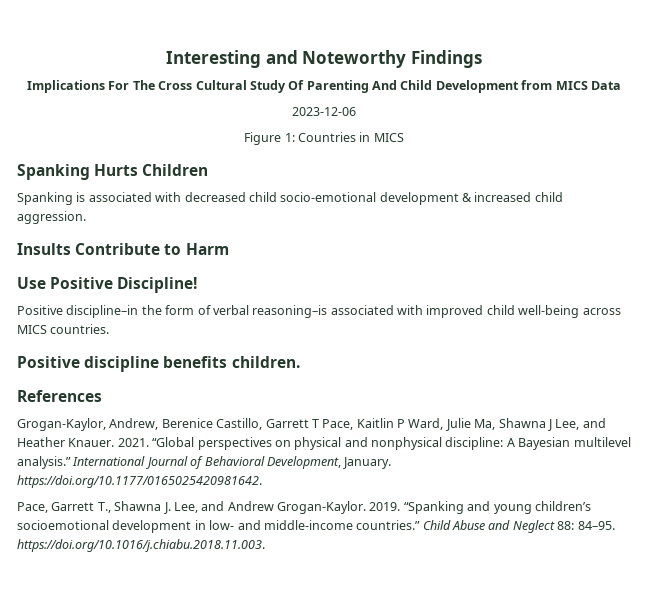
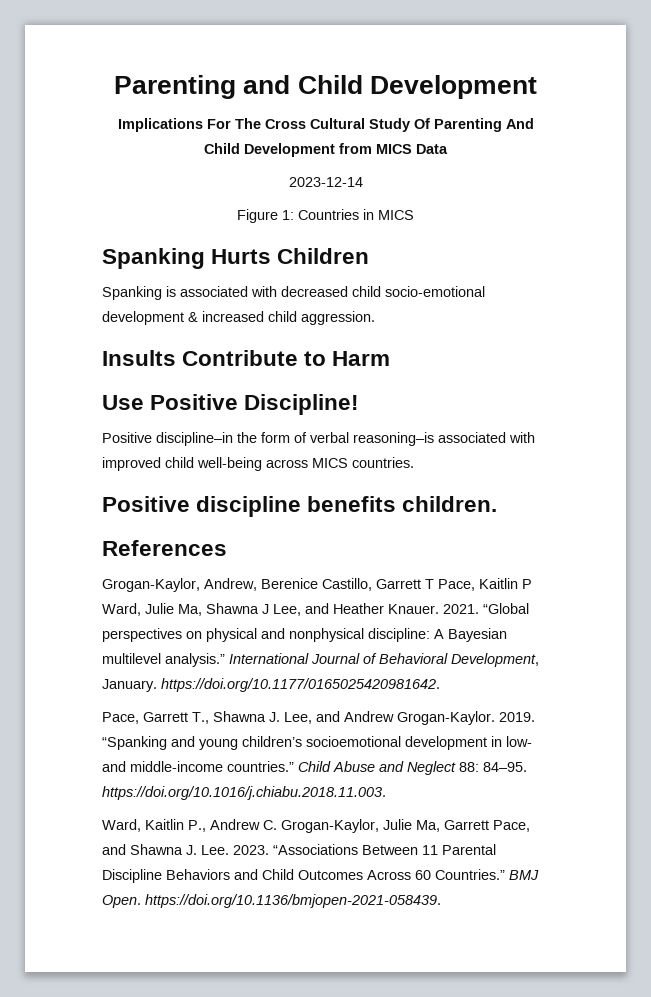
- Interesting and Noteworthy Findings
+ Parenting and Child Development
- 2023-12-06
+ 2023-12-14
+ Ward, Kaitlin P., Andrew C. Grogan-Kaylor, Julie Ma, Garrett Pace, and Shawna J. Lee. 2023. “Associations Between 11 Parental Discipline Behaviors and Child Outcomes Across 60 Countries.” BMJ Open. https://doi.org/10.1136/bmjopen-2021-058439.

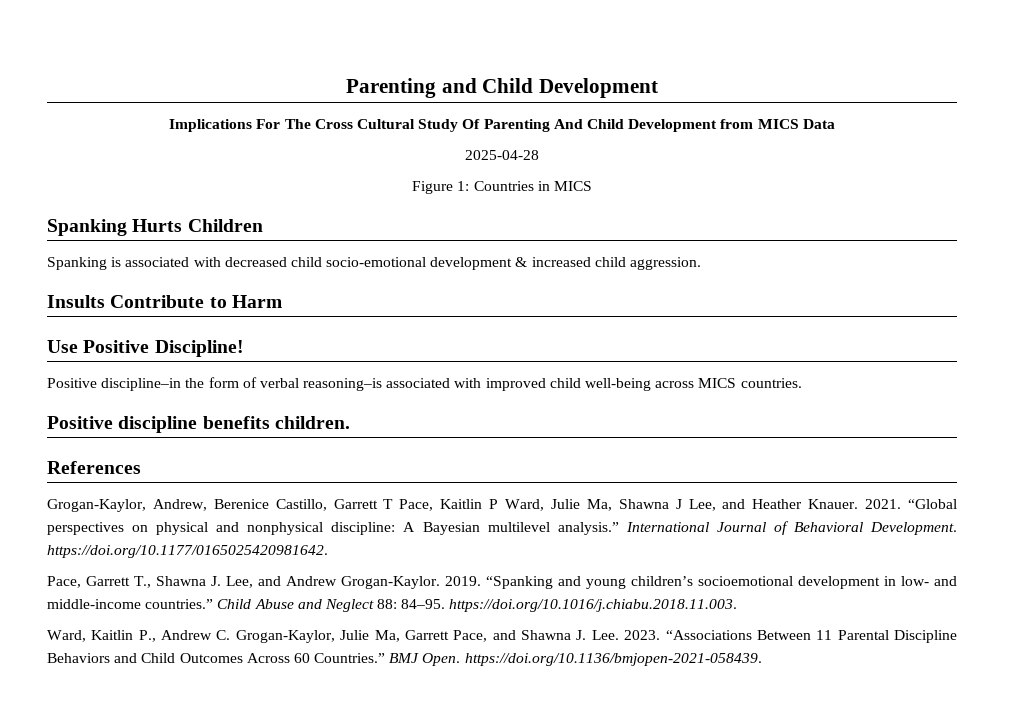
- 2023-12-14
+ 2025-04-28
- International Journal of Behavioral Development, January. https://doi.org/10.1177/0165025420981642.
+ International Journal of Behavioral Development. https://doi.org/10.1177/0165025420981642.

